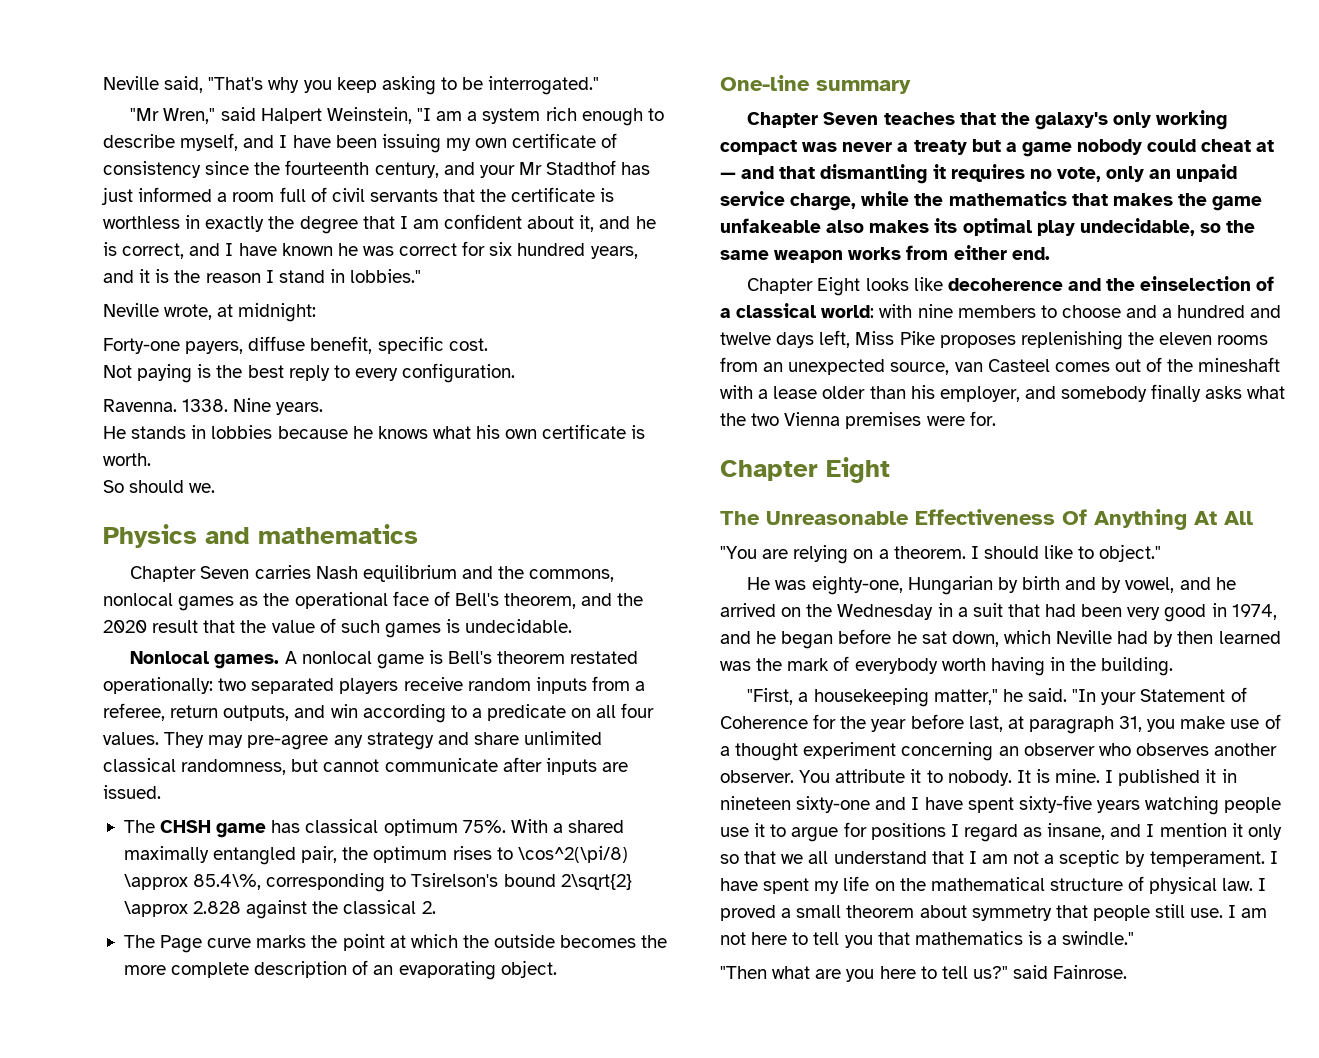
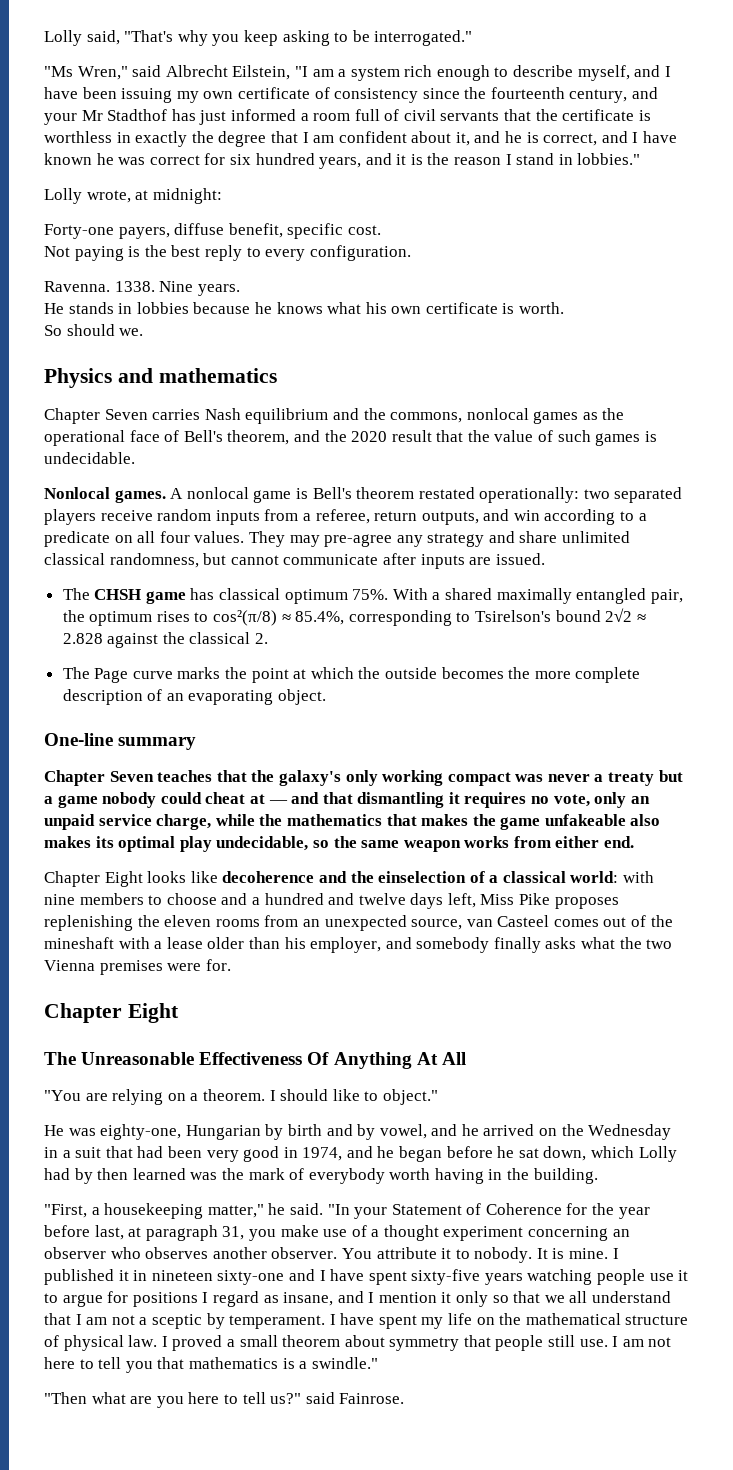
- Neville said, "That's why you keep asking to be interrogated."
+ Lolly said, "That's why you keep asking to be interrogated."
- "Mr Wren," said Halpert Weinstein, "I am a system rich enough to describe myself, and I have been issuing my own certificate of consistency since the fourteenth century, and your Mr Stadthof has just informed a room full of civil servants that the certificate is worthless in exactly the degree that I am confident about it, and he is correct, and I have known he was correct for six hundred years, and it is the reason I stand in lobbies."
+ "Ms Wren," said Albrecht Eilstein, "I am a system rich enough to describe myself, and I have been issuing my own certificate of consistency since the fourteenth century, and your Mr Stadthof has just informed a room full of civil servants that the certificate is worthless in exactly the degree that I am confident about it, and he is correct, and I have known he was correct for six hundred years, and it is the reason I stand in lobbies."
- Neville wrote, at midnight:
+ Lolly wrote, at midnight:
- With a shared maximally entangled pair, the optimum rises to \cos^2(\pi/8) \approx 85.4\%, corresponding to Tsirelson's bound 2\sqrt{2} \approx 2.828 against the classical 2.
+ With a shared maximally entangled pair, the optimum rises to cos²(π/8) ≈ 85.4%, corresponding to Tsirelson's bound 2√2 ≈ 2.828 against the classical 2.
- He was eighty-one, Hungarian by birth and by vowel, and he arrived on the Wednesday in a suit that had been very good in 1974, and he began before he sat down, which Neville had by then learned was the mark of everybody worth having in the building.
+ He was eighty-one, Hungarian by birth and by vowel, and he arrived on the Wednesday in a suit that had been very good in 1974, and he began before he sat down, which Lolly had by then learned was the mark of everybody worth having in the building.

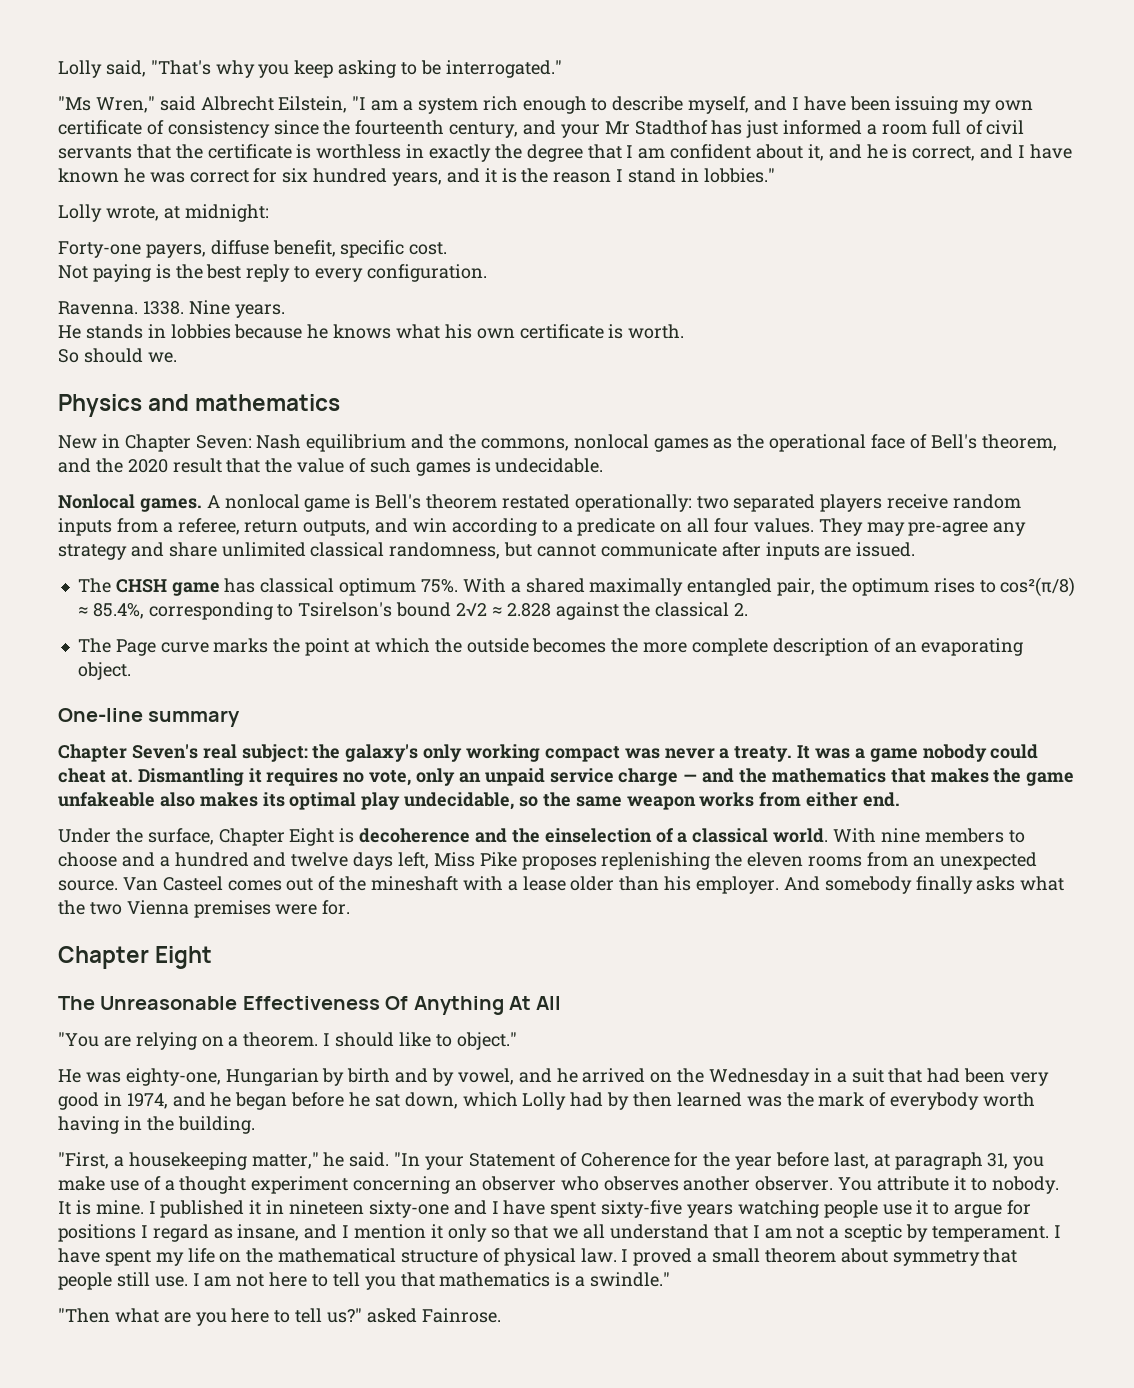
- Chapter Seven carries Nash equilibrium and the commons, nonlocal games as the operational face of Bell's theorem, and the 2020 result that the value of such games is undecidable.
+ New in Chapter Seven: Nash equilibrium and the commons, nonlocal games as the operational face of Bell's theorem, and the 2020 result that the value of such games is undecidable.
- Chapter Seven teaches that the galaxy's only working compact was never a treaty but a game nobody could cheat at — and that dismantling it requires no vote, only an unpaid service charge, while the mathematics that makes the game unfakeable also makes its optimal play undecidable, so the same weapon works from either end.
+ Chapter Seven's real subject: the galaxy's only working compact was never a treaty. It was a game nobody could cheat at. Dismantling it requires no vote, only an unpaid service charge — and the mathematics that makes the game unfakeable also makes its optimal play undecidable, so the same weapon works from either end.
- Chapter Eight looks like decoherence and the einselection of a classical world: with nine members to choose and a hundred and twelve days left, Miss Pike proposes replenishing the eleven rooms from an unexpected source, van Casteel comes out of the mineshaft with a lease older than his employer, and somebody finally asks what the two Vienna premises were for.
+ Under the surface, Chapter Eight is decoherence and the einselection of a classical world. With nine members to choose and a hundred and twelve days left, Miss Pike proposes replenishing the eleven rooms from an unexpected source. Van Casteel comes out of the mineshaft with a lease older than his employer. And somebody finally asks what the two Vienna premises were for.
- "Then what are you here to tell us?" said Fainrose.
+ "Then what are you here to tell us?" asked Fainrose.

